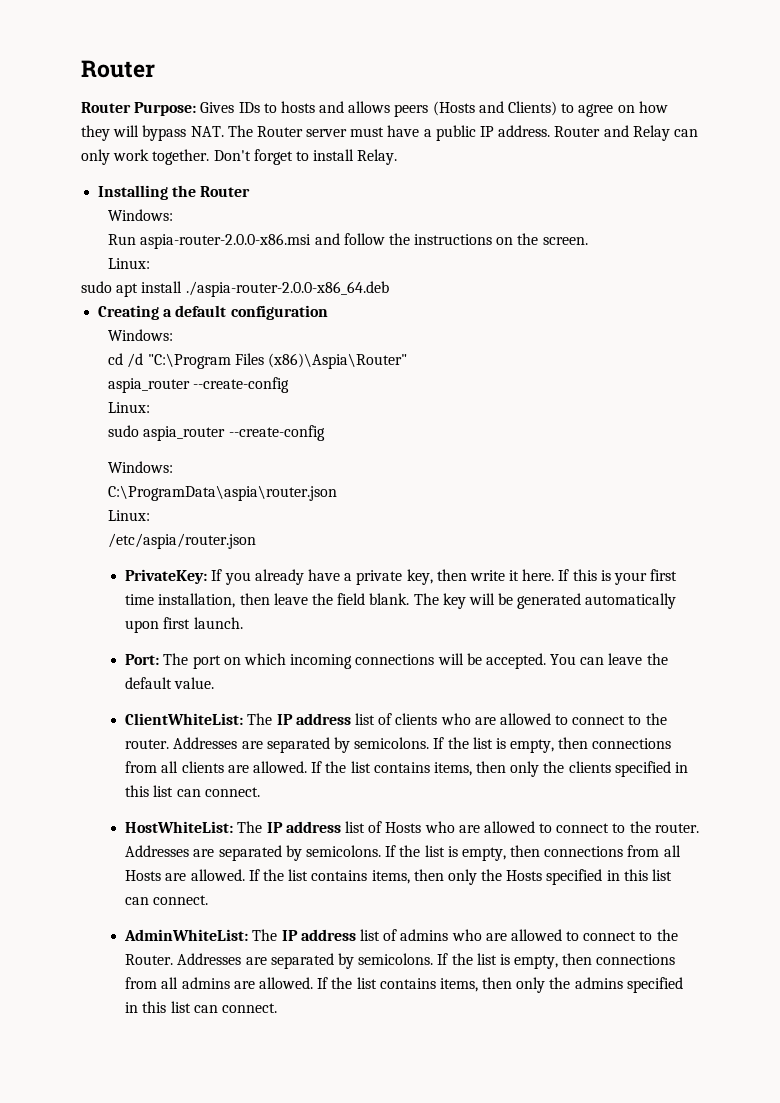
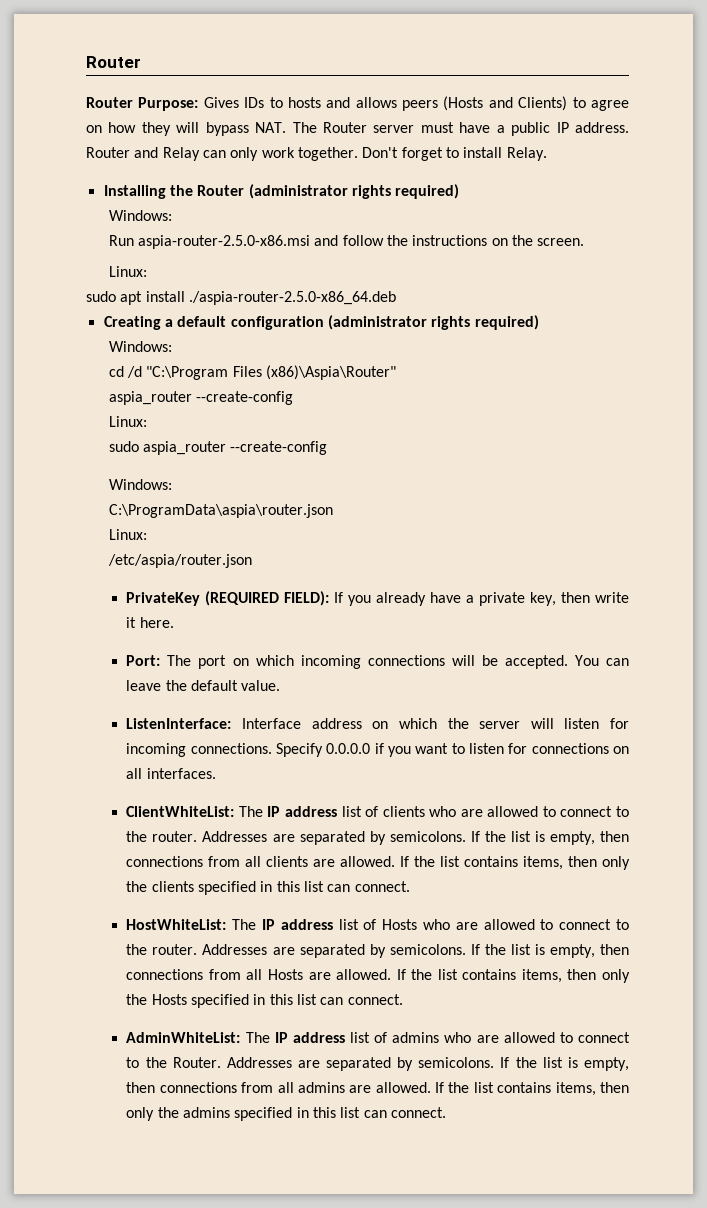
- Installing the Router
+ Installing the Router (administrator rights required)
- Run aspia-router-2.0.0-x86.msi and follow the instructions on the screen.
+ Run aspia-router-2.5.0-x86.msi and follow the instructions on the screen.
- sudo apt install ./aspia-router-2.0.0-x86_64.deb
+ sudo apt install ./aspia-router-2.5.0-x86_64.deb
- Creating a default configuration
+ Creating a default configuration (administrator rights required)
- PrivateKey: If you already have a private key, then write it here. If this is your first time installation, then leave the field blank. The key will be generated automatically upon first launch.
+ PrivateKey (REQUIRED FIELD): If you already have a private key, then write it here.
+ ListenInterface: Interface address on which the server will listen for incoming connections. Specify 0.0.0.0 if you want to listen for connections on all interfaces.

